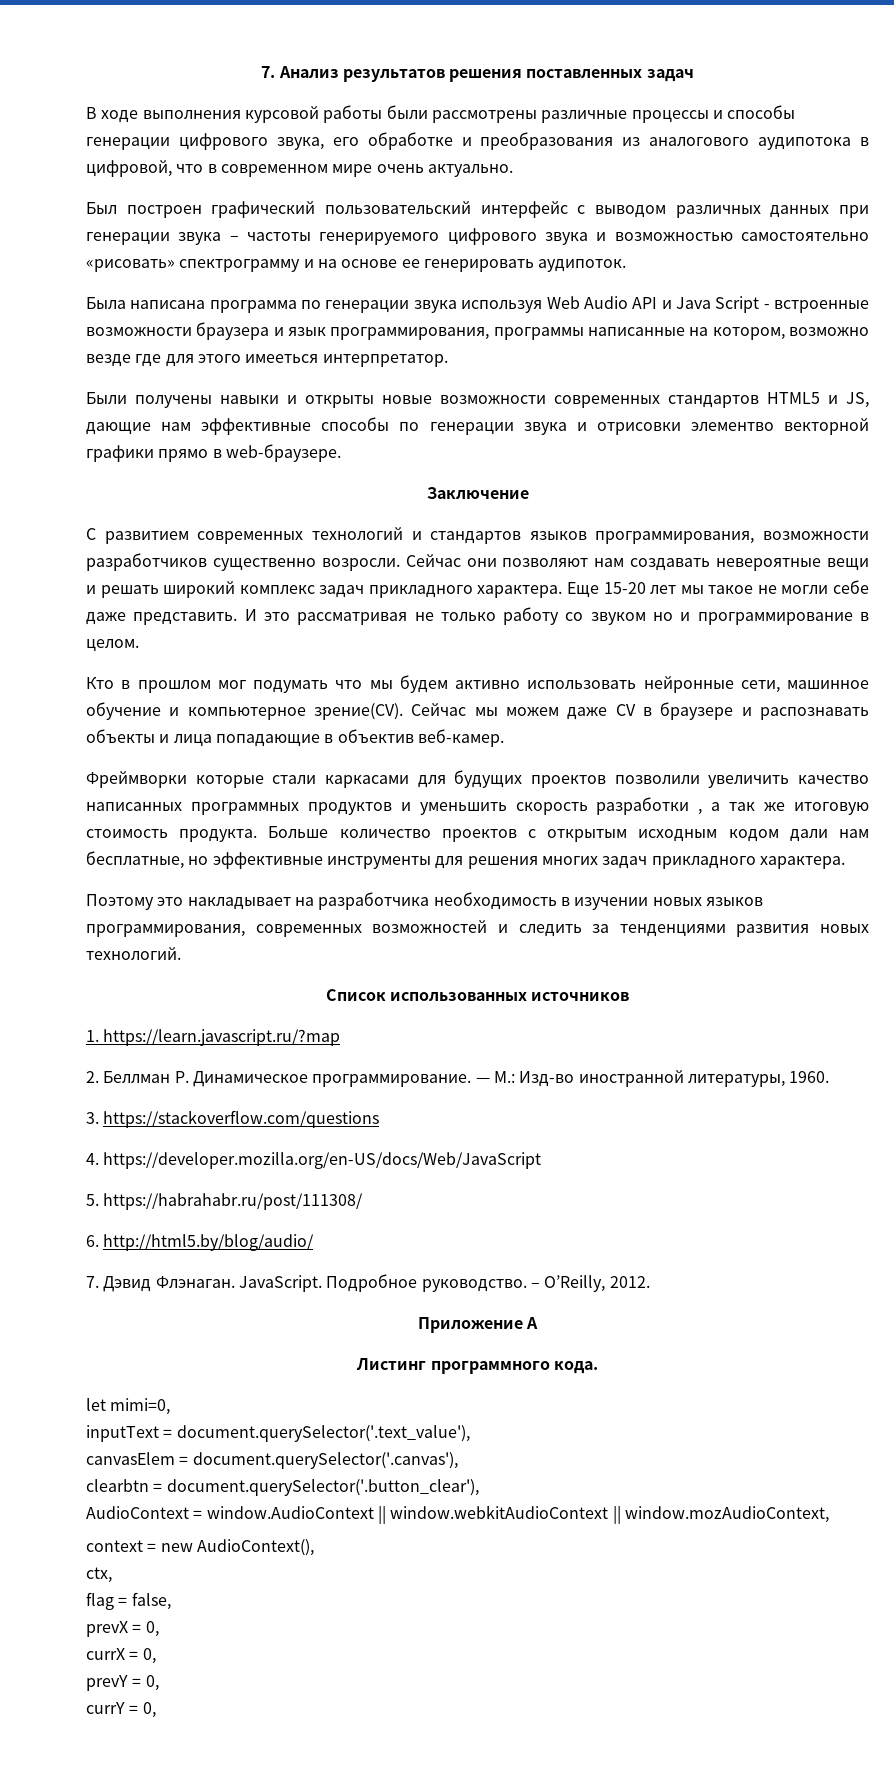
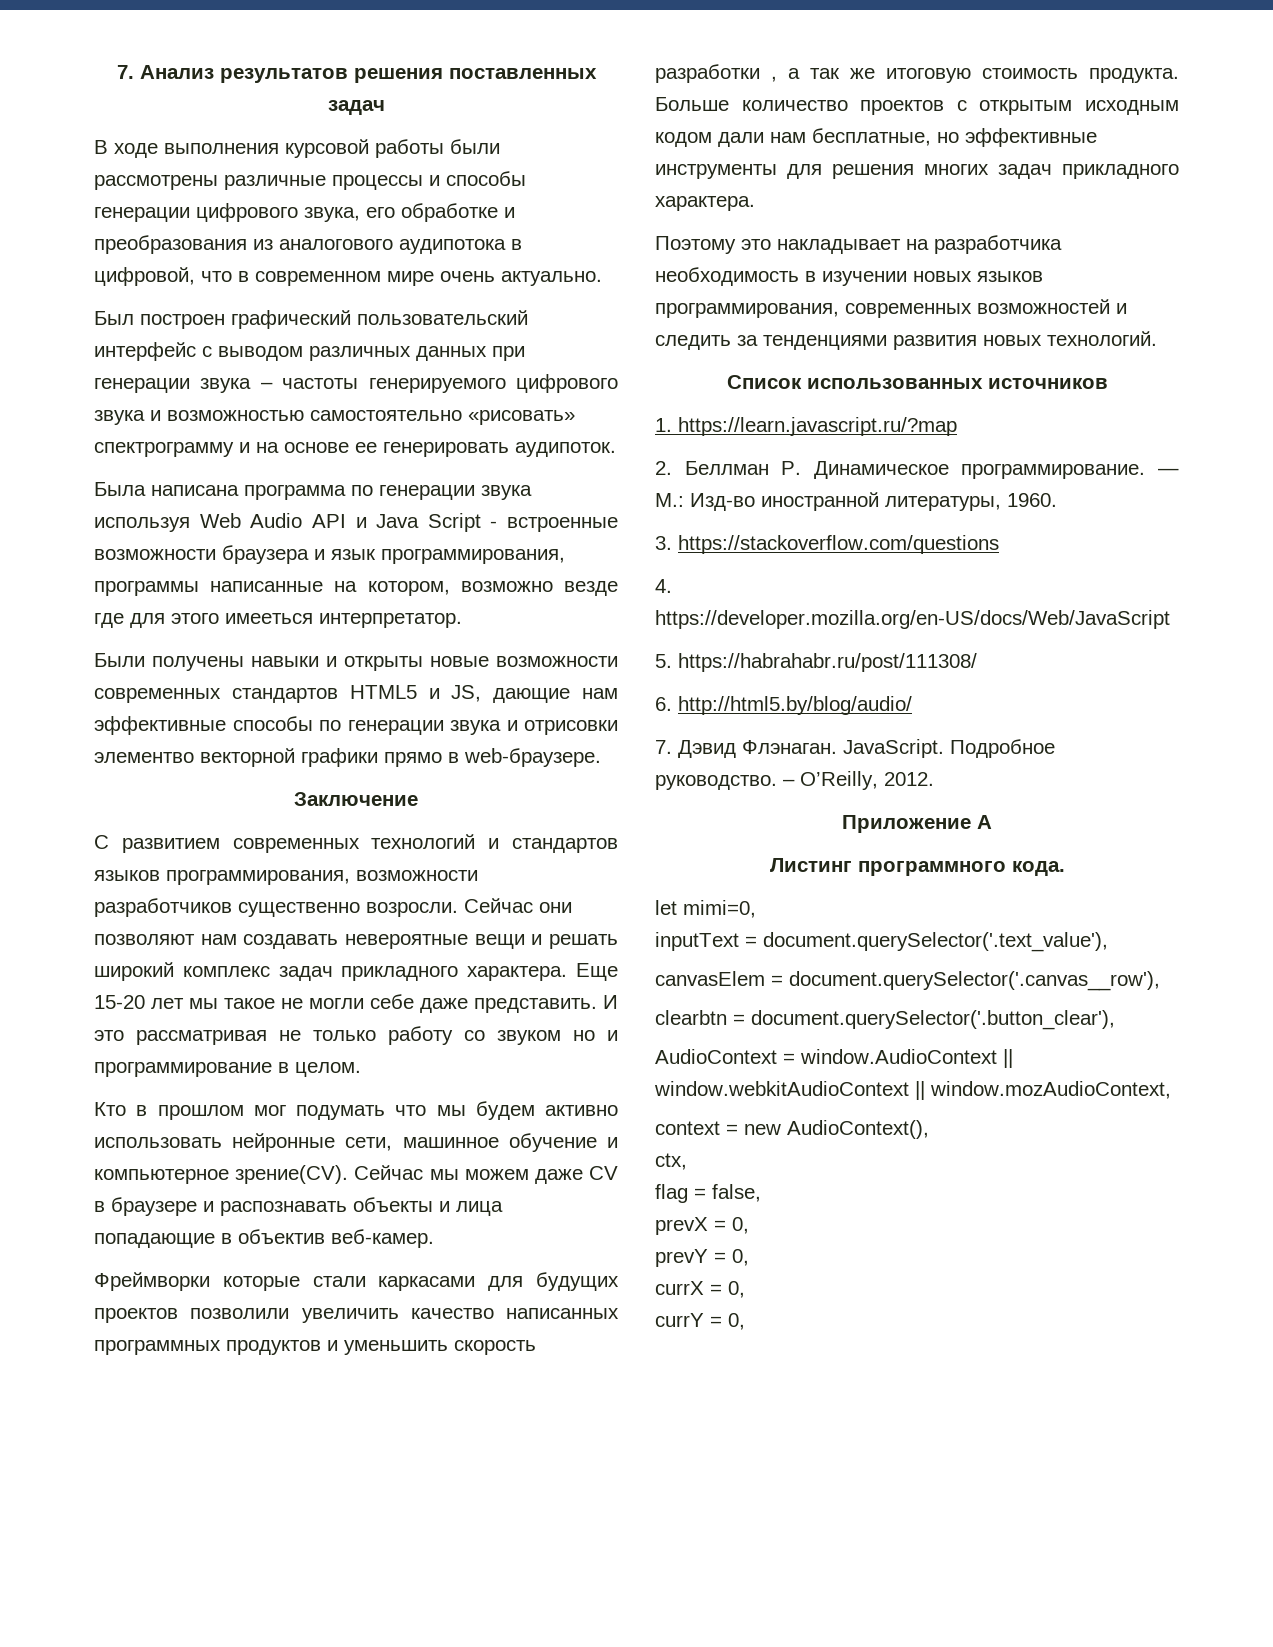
- canvasElem = document.querySelector('.canvas'),
+ canvasElem = document.querySelector('.canvas__row'),
+ prevY = 0,
  currX = 0,
- prevY = 0,

